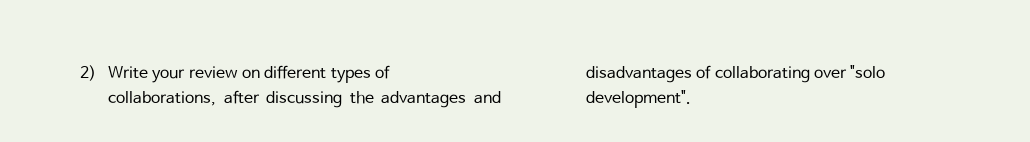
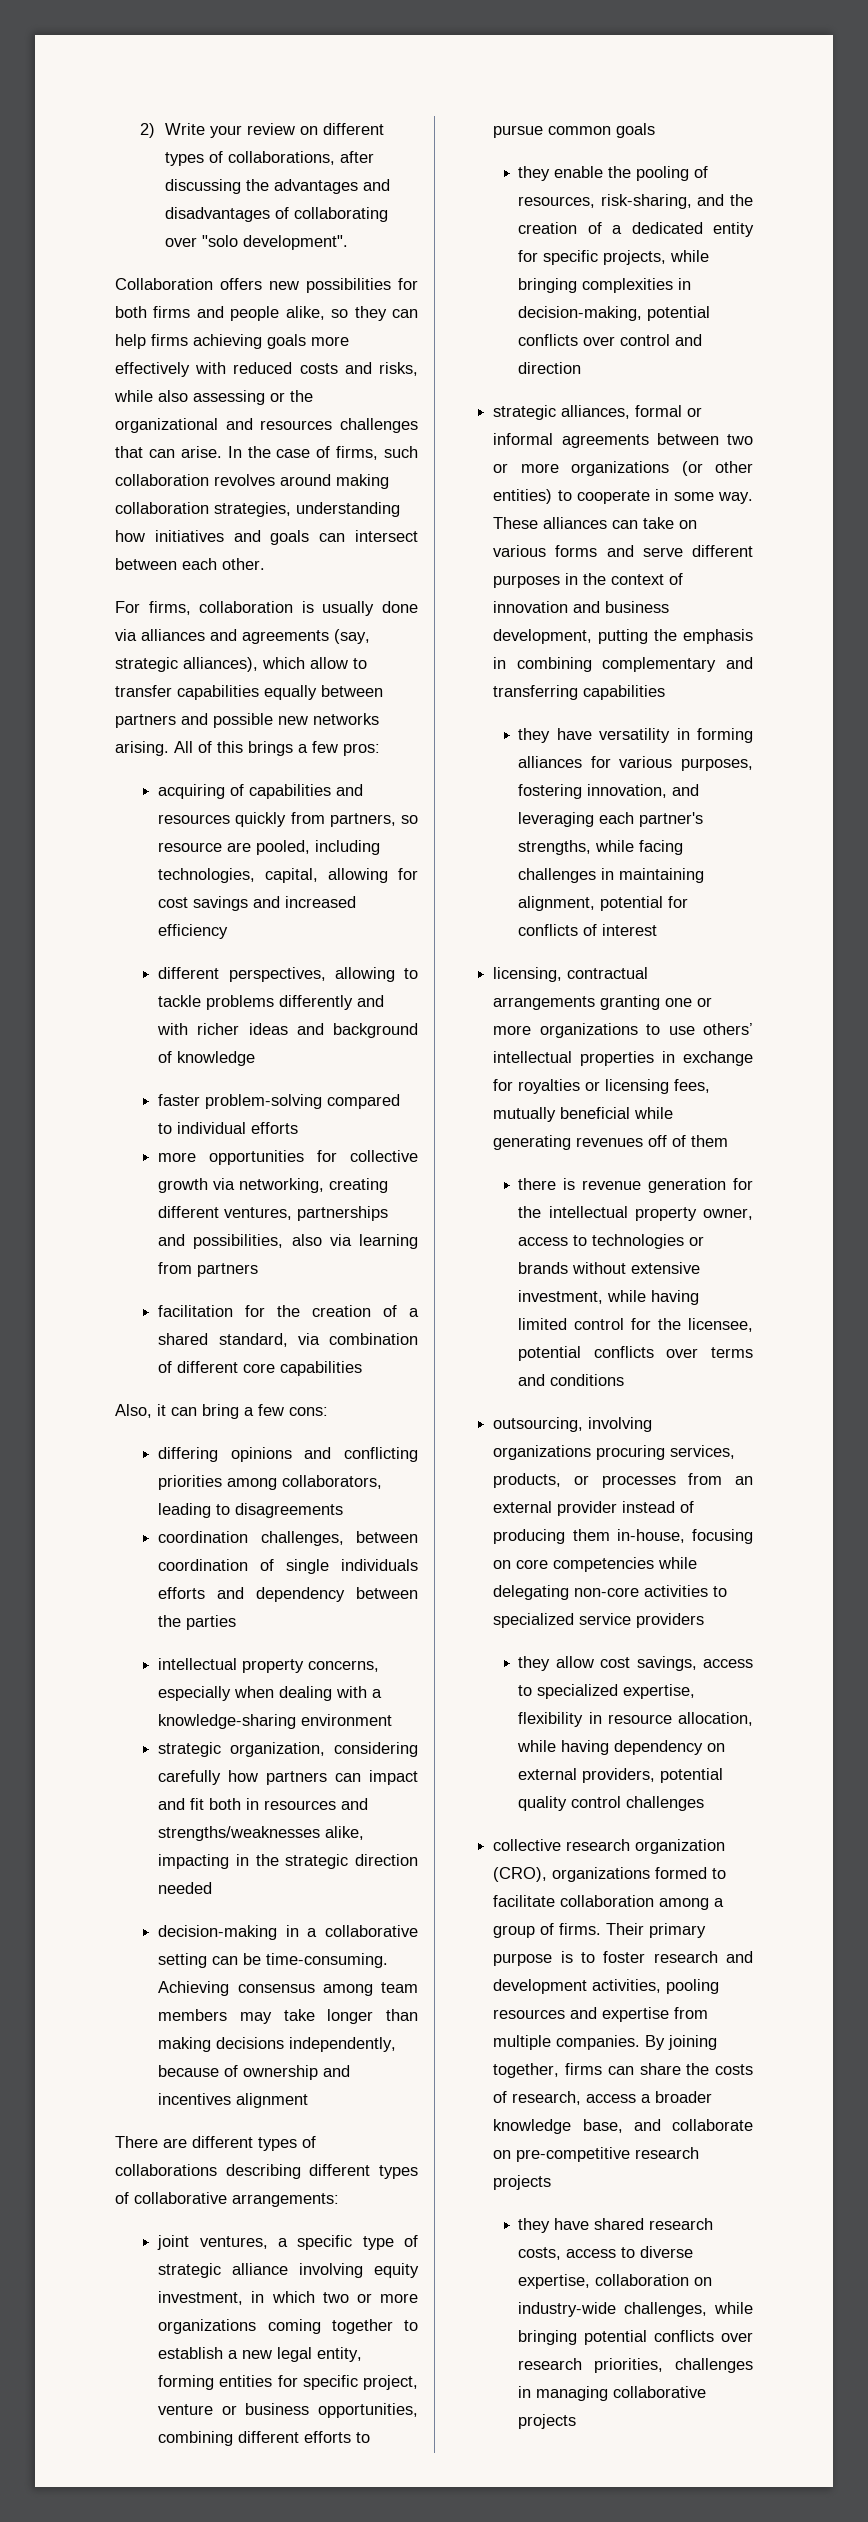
+ Collaboration offers new possibilities for both firms and people alike, so they can help firms achieving goals more effectively with reduced costs and risks, while also assessing or the organizational and resources challenges that can arise. In the case of firms, such collaboration revolves around making collaboration strategies, understanding how initiatives and goals can intersect between each other.
+ For firms, collaboration is usually done via alliances and agreements (say, strategic alliances), which allow to transfer capabilities equally between partners and possible new networks arising. All of this brings a few pros:
+ acquiring of capabilities and resources quickly from partners, so resource are pooled, including technologies, capital, allowing for cost savings and increased efficiency
+ different perspectives, allowing to tackle problems differently and with richer ideas and background of knowledge
+ faster problem-solving compared to individual efforts
+ more opportunities for collective growth via networking, creating different ventures, partnerships and possibilities, also via learning from partners
+ facilitation for the creation of a shared standard, via combination of different core capabilities
+ Also, it can bring a few cons:
+ differing opinions and conflicting priorities among collaborators, leading to disagreements
+ coordination challenges, between coordination of single individuals efforts and dependency between the parties
+ intellectual property concerns, especially when dealing with a knowledge-sharing environment
+ strategic organization, considering carefully how partners can impact and fit both in resources and strengths/weaknesses alike, impacting in the strategic direction needed
+ decision-making in a collaborative setting can be time-consuming. Achieving consensus among team members may take longer than making decisions independently, because of ownership and incentives alignment
+ There are different types of collaborations describing different types of collaborative arrangements:
+ joint ventures, a specific type of strategic alliance involving equity investment, in which two or more organizations coming together to establish a new legal entity, forming entities for specific project, venture or business opportunities, combining different efforts to pursue common goals
+ they enable the pooling of resources, risk-sharing, and the creation of a dedicated entity for specific projects, while bringing complexities in decision-making, potential conflicts over control and direction
+ strategic alliances, formal or informal agreements between two or more organizations (or other entities) to cooperate in some way. These alliances can take on various forms and serve different purposes in the context of innovation and business development, putting the emphasis in combining complementary and transferring capabilities
+ they have versatility in forming alliances for various purposes, fostering innovation, and leveraging each partner's strengths, while facing challenges in maintaining alignment, potential for conflicts of interest
+ licensing, contractual arrangements granting one or more organizations to use others’ intellectual properties in exchange for royalties or licensing fees, mutually beneficial while generating revenues off of them
+ there is revenue generation for the intellectual property owner, access to technologies or brands without extensive investment, while having limited control for the licensee, potential conflicts over terms and conditions
+ outsourcing, involving organizations procuring services, products, or processes from an external provider instead of producing them in-house, focusing on core competencies while delegating non-core activities to specialized service providers
+ they allow cost savings, access to specialized expertise, flexibility in resource allocation, while having dependency on external providers, potential quality control challenges
+ collective research organization (CRO), organizations formed to facilitate collaboration among a group of firms. Their primary purpose is to foster research and development activities, pooling resources and expertise from multiple companies. By joining together, firms can share the costs of research, access a broader knowledge base, and collaborate on pre-competitive research projects
+ they have shared research costs, access to diverse expertise, collaboration on industry-wide challenges, while bringing potential conflicts over research priorities, challenges in managing collaborative projects

